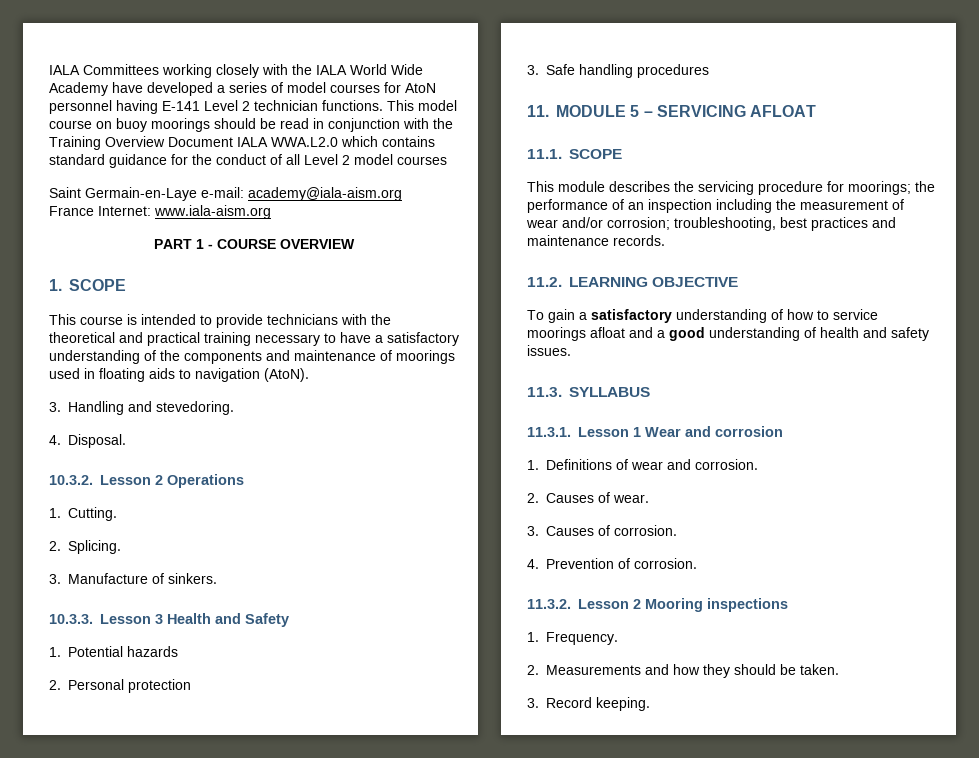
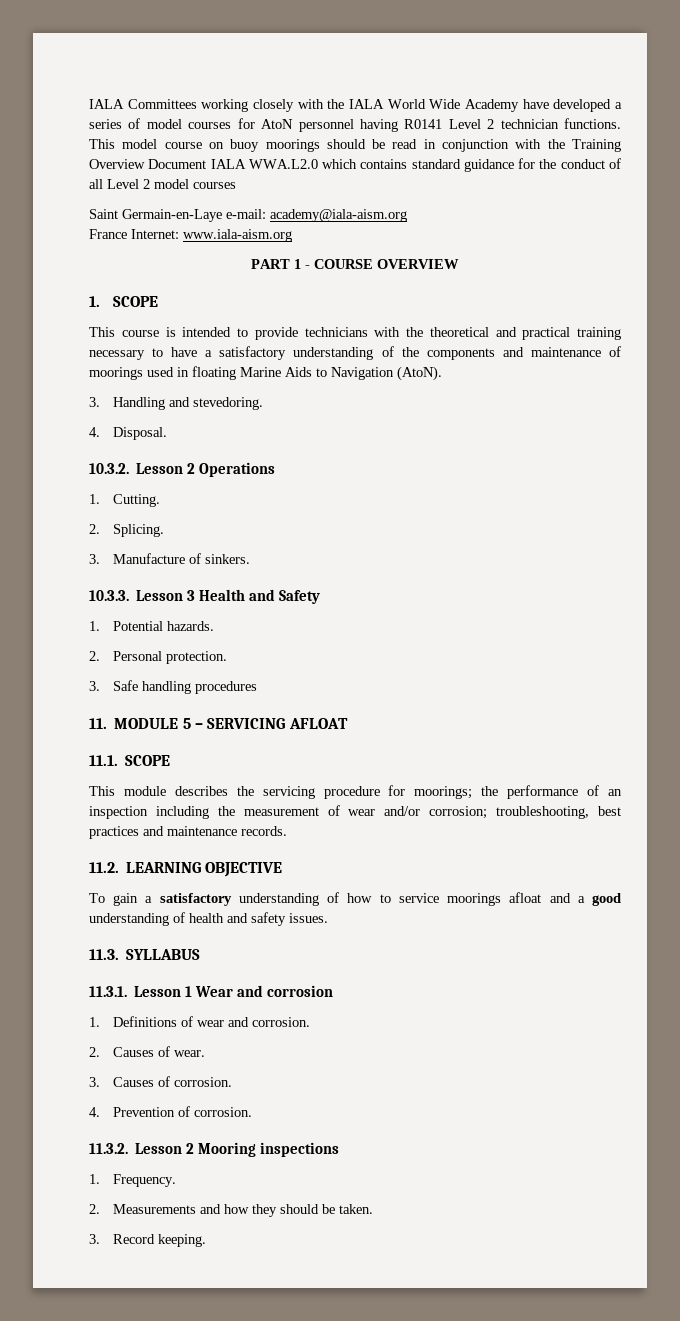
- IALA Committees working closely with the IALA World Wide Academy have developed a series of model courses for AtoN personnel having E-141 Level 2 technician functions.
+ IALA Committees working closely with the IALA World Wide Academy have developed a series of model courses for AtoN personnel having R0141 Level 2 technician functions.
- This course is intended to provide technicians with the theoretical and practical training necessary to have a satisfactory understanding of the components and maintenance of moorings used in floating aids to navigation (AtoN).
+ This course is intended to provide technicians with the theoretical and practical training necessary to have a satisfactory understanding of the components and maintenance of moorings used in floating Marine Aids to Navigation (AtoN).
- 1. Potential hazards
+ 1. Potential hazards.
- 2. Personal protection
+ 2. Personal protection.

